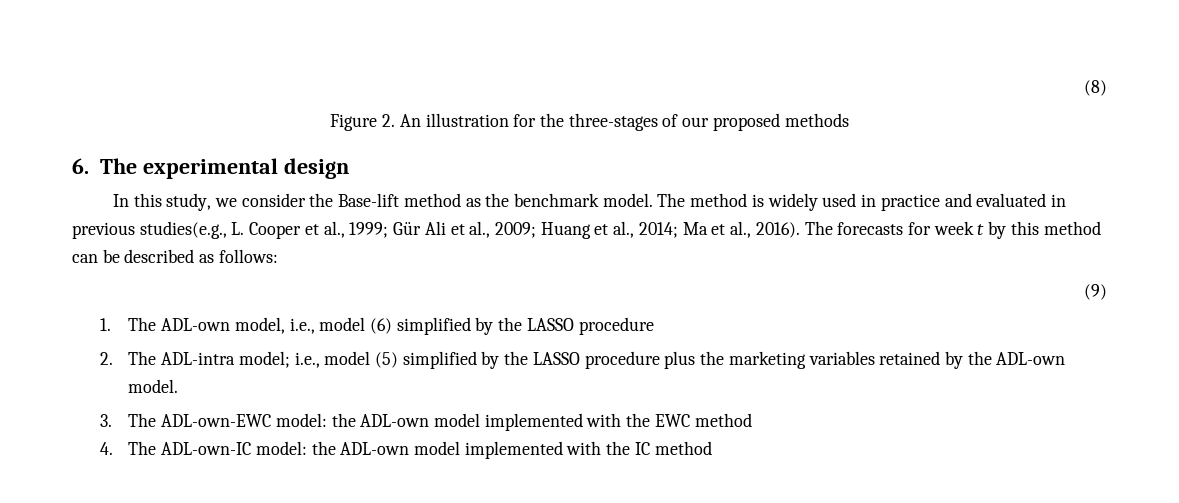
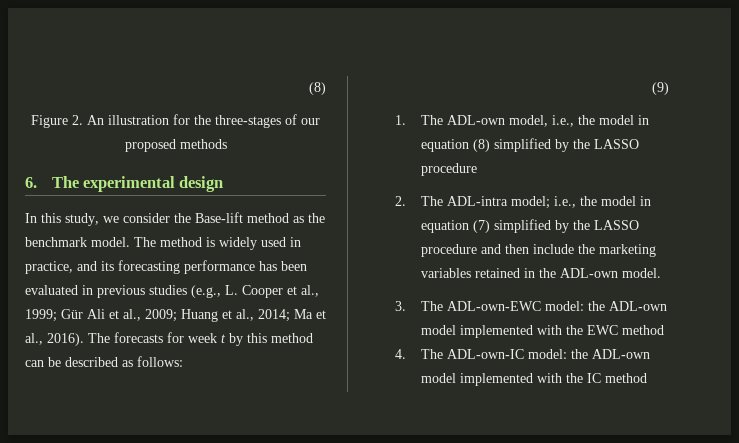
- The method is widely used in practice and evaluated in previous studies(e.g., L. Cooper et al., 1999; Gür Ali et al., 2009; Huang et al., 2014; Ma et al., 2016).
+ The method is widely used in practice, and its forecasting performance has been evaluated in previous studies (e.g., L. Cooper et al., 1999; Gür Ali et al., 2009; Huang et al., 2014; Ma et al., 2016).
- 1. The ADL-own model, i.e., model (6) simplified by the LASSO procedure
+ 1. The ADL-own model, i.e., the model in equation (8) simplified by the LASSO procedure
- 2. The ADL-intra model; i.e., model (5) simplified by the LASSO procedure plus the marketing variables retained by the ADL-own model.
+ 2. The ADL-intra model; i.e., the model in equation (7) simplified by the LASSO procedure and then include the marketing variables retained in the ADL-own model.

